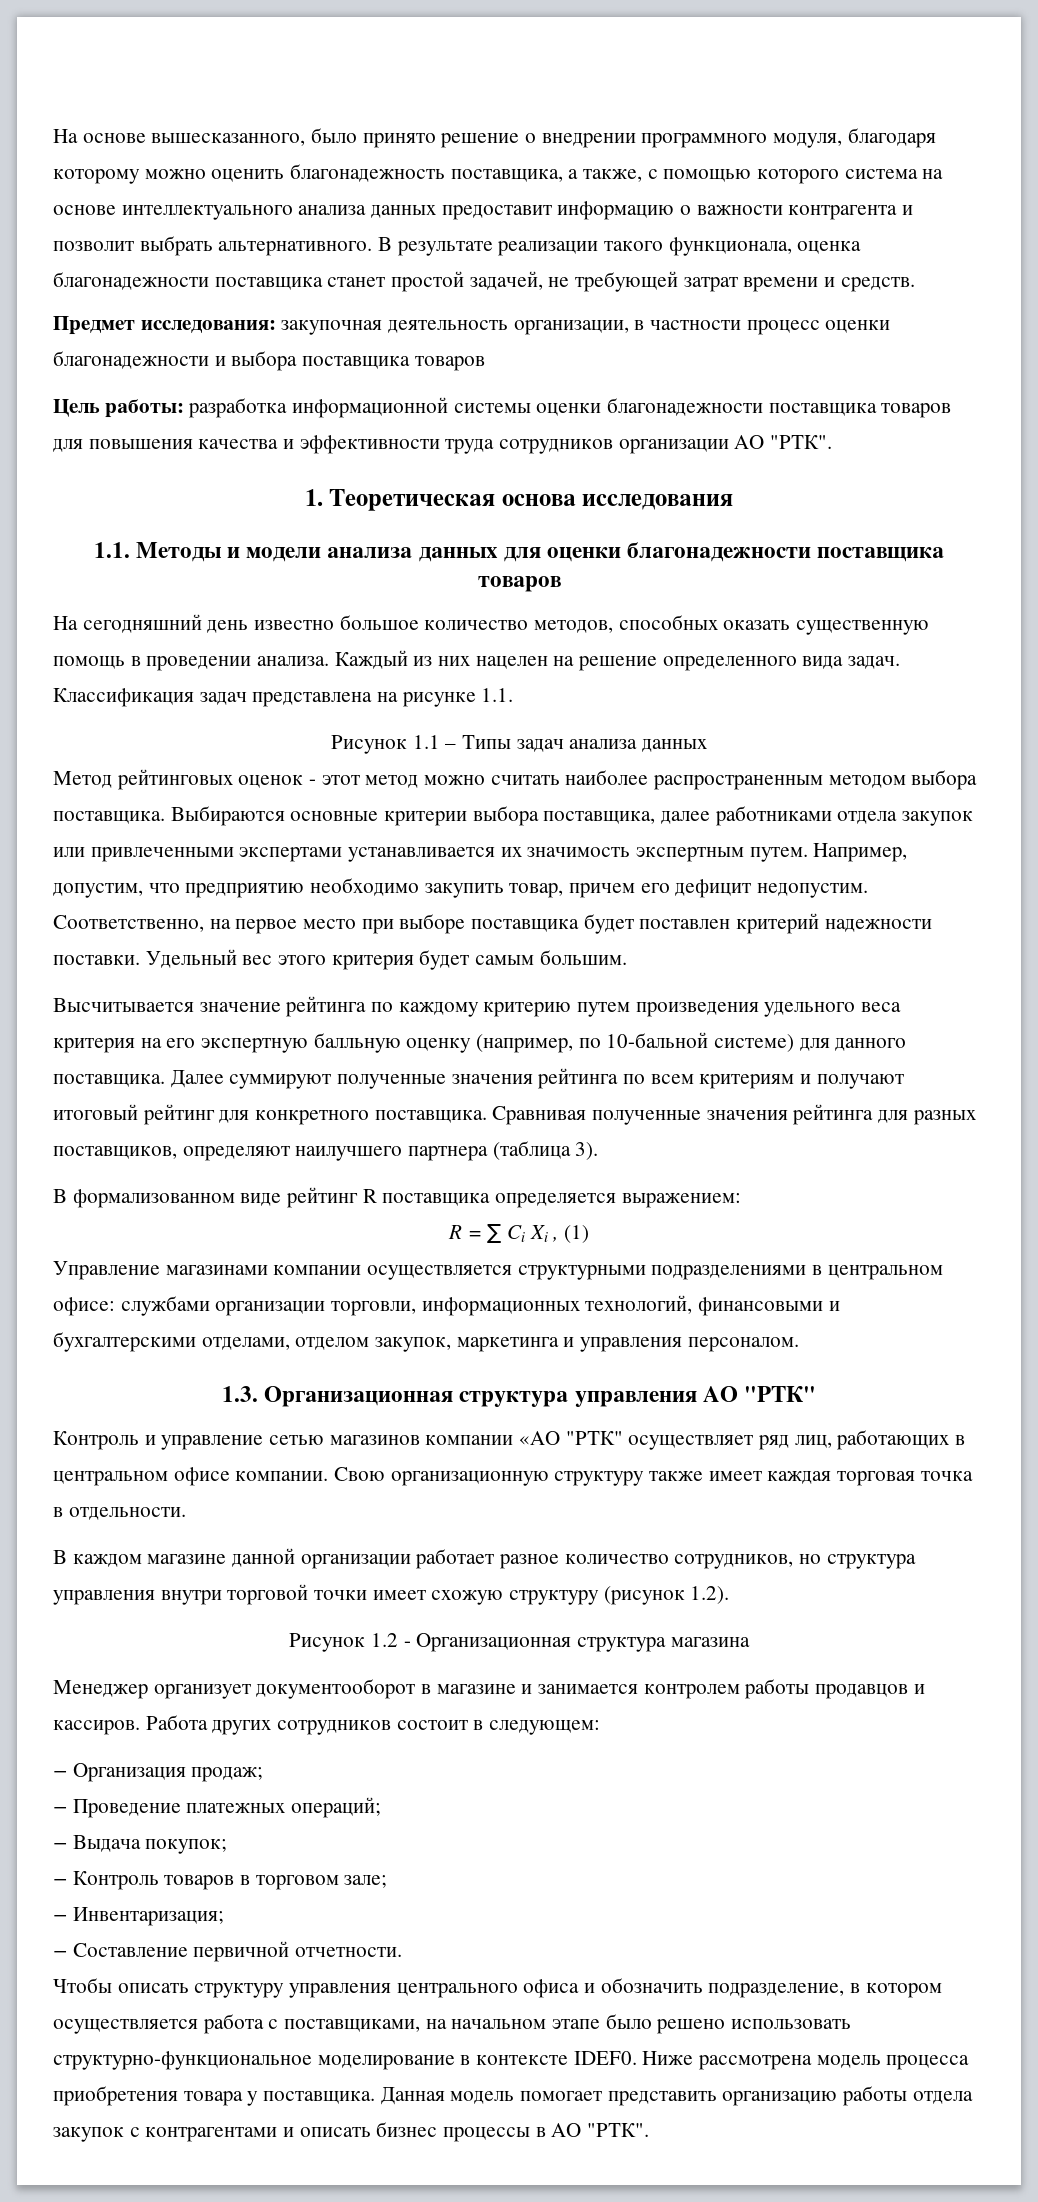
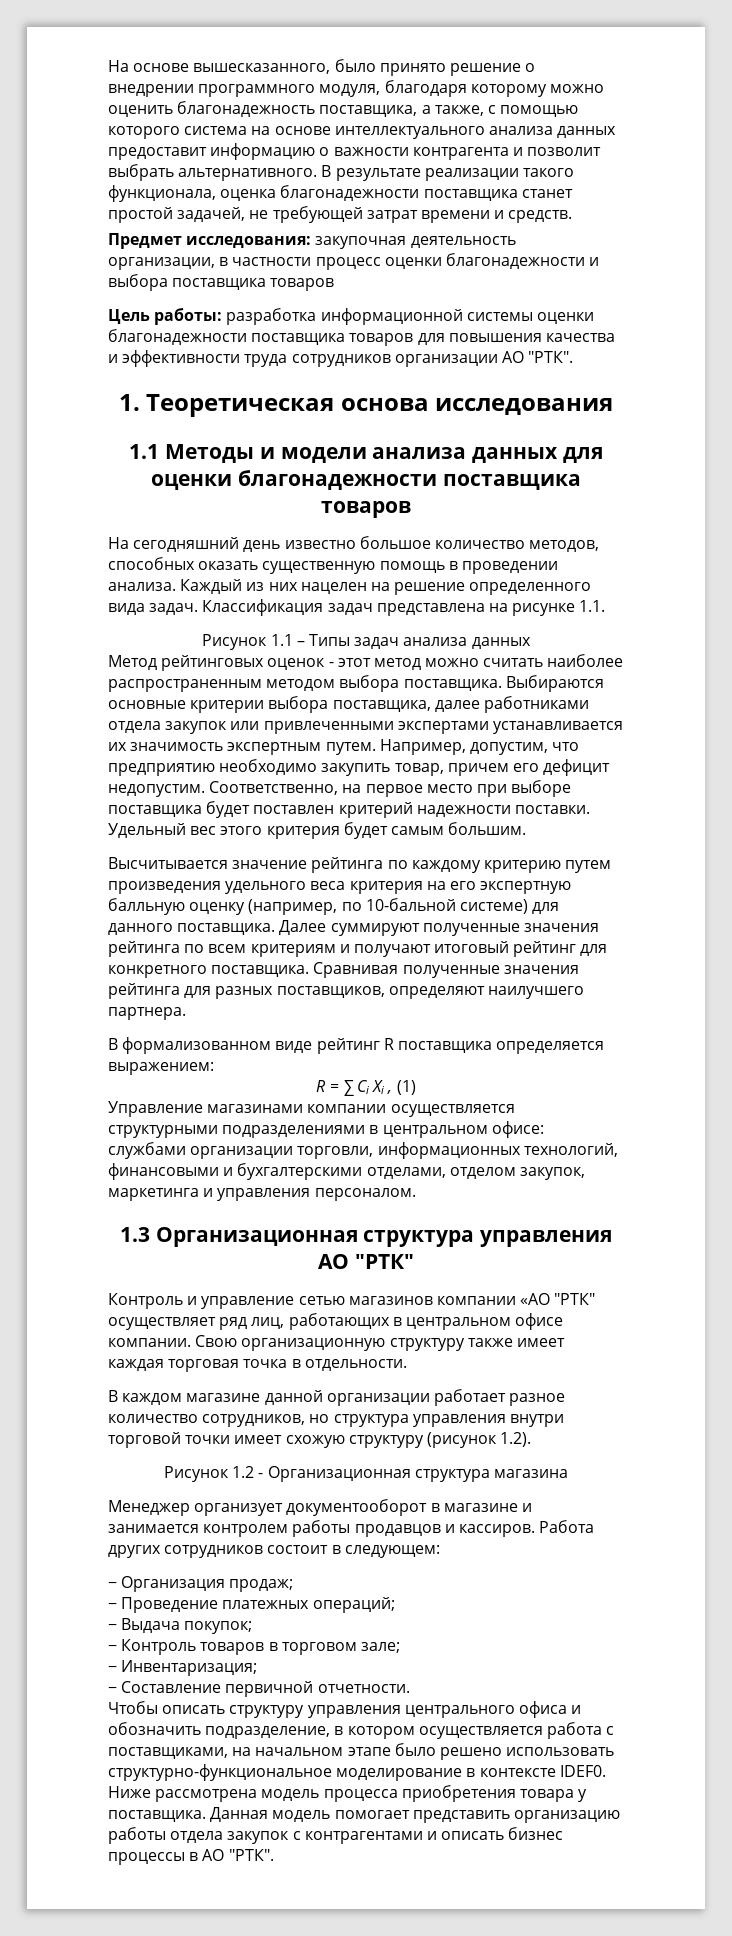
- 1.1. Методы и модели анализа данных для оценки благонадежности поставщика товаров
+ 1.1 Методы и модели анализа данных для оценки благонадежности поставщика товаров
- Сравнивая полученные значения рейтинга для разных поставщиков, определяют наилучшего партнера (таблица 3).
+ Сравнивая полученные значения рейтинга для разных поставщиков, определяют наилучшего партнера.
- 1.3. Организационная структура управления АО "РТК"
+ 1.3 Организационная структура управления АО "РТК"

